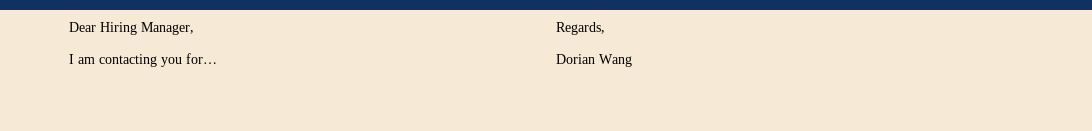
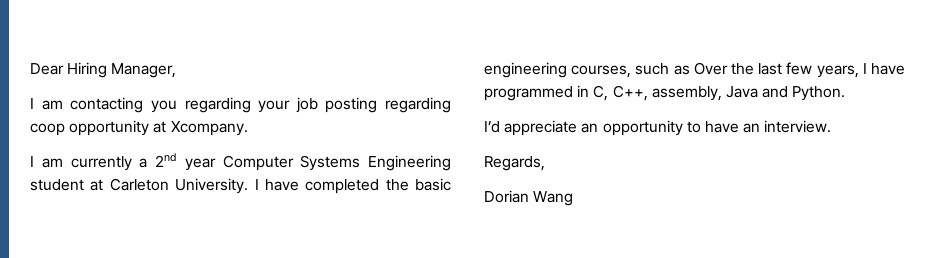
- I am contacting you for…
+ I am contacting you regarding your job posting regarding coop opportunity at Xcompany.
+ I am currently a 2nd year Computer Systems Engineering student at Carleton University. I have completed the basic engineering courses, such as Over the last few years, I have programmed in C, C++, assembly, Java and Python.
+ I’d appreciate an opportunity to have an interview.

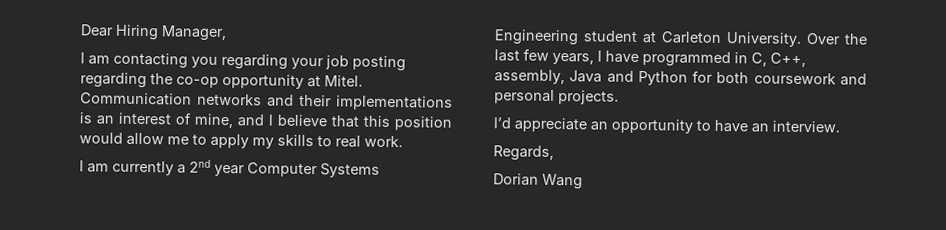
- I am contacting you regarding your job posting regarding coop opportunity at Xcompany.
+ I am contacting you regarding your job posting regarding the co-op opportunity at Mitel. Communication networks and their implementations is an interest of mine, and I believe that this position would allow me to apply my skills to real work.
- I have completed the basic engineering courses, such as Over the last few years, I have programmed in C, C++, assembly, Java and Python.
+ Over the last few years, I have programmed in C, C++, assembly, Java and Python for both coursework and personal projects.

